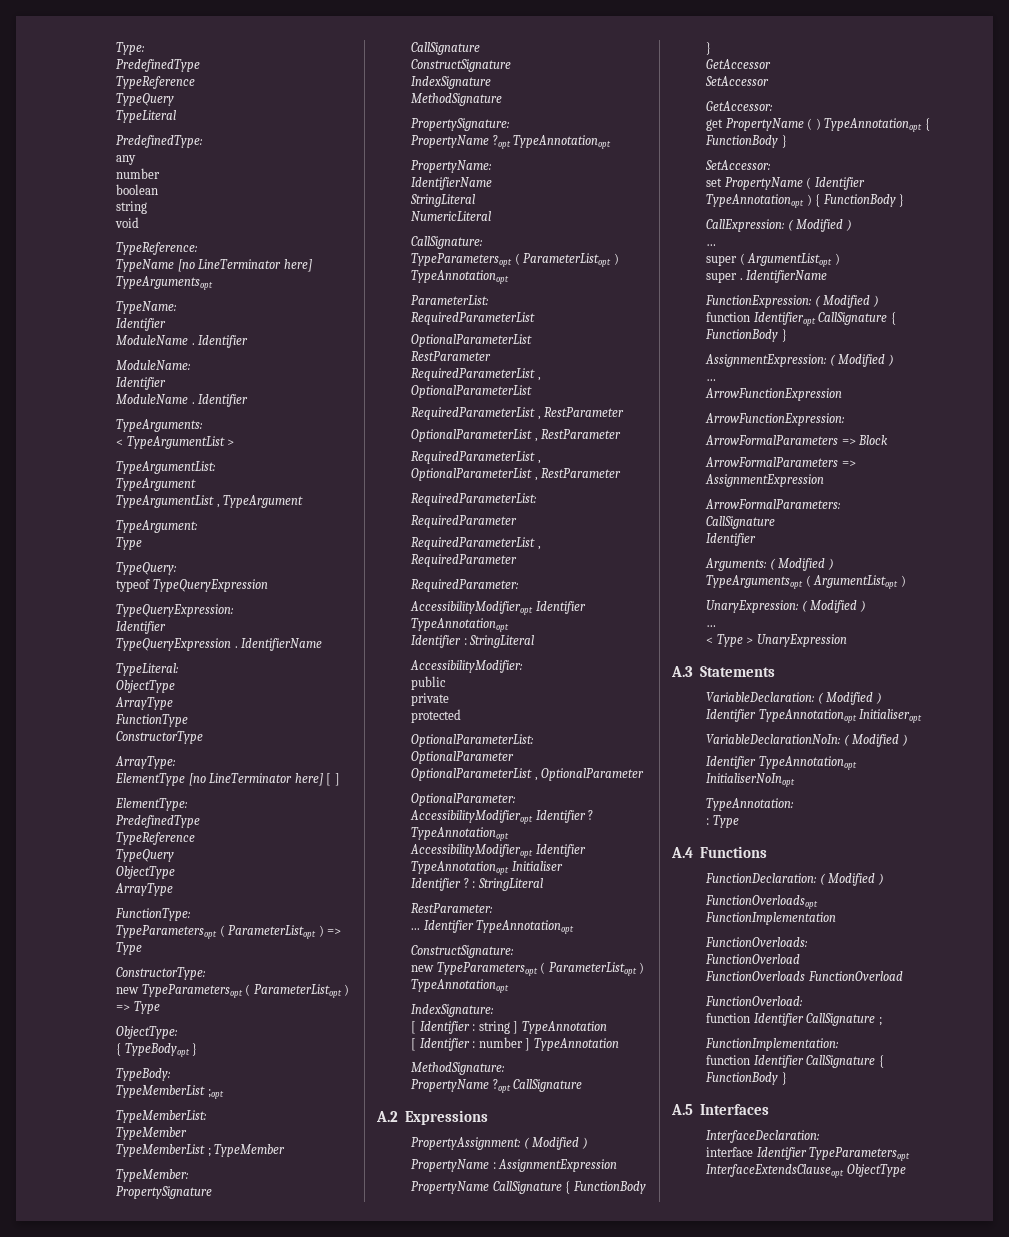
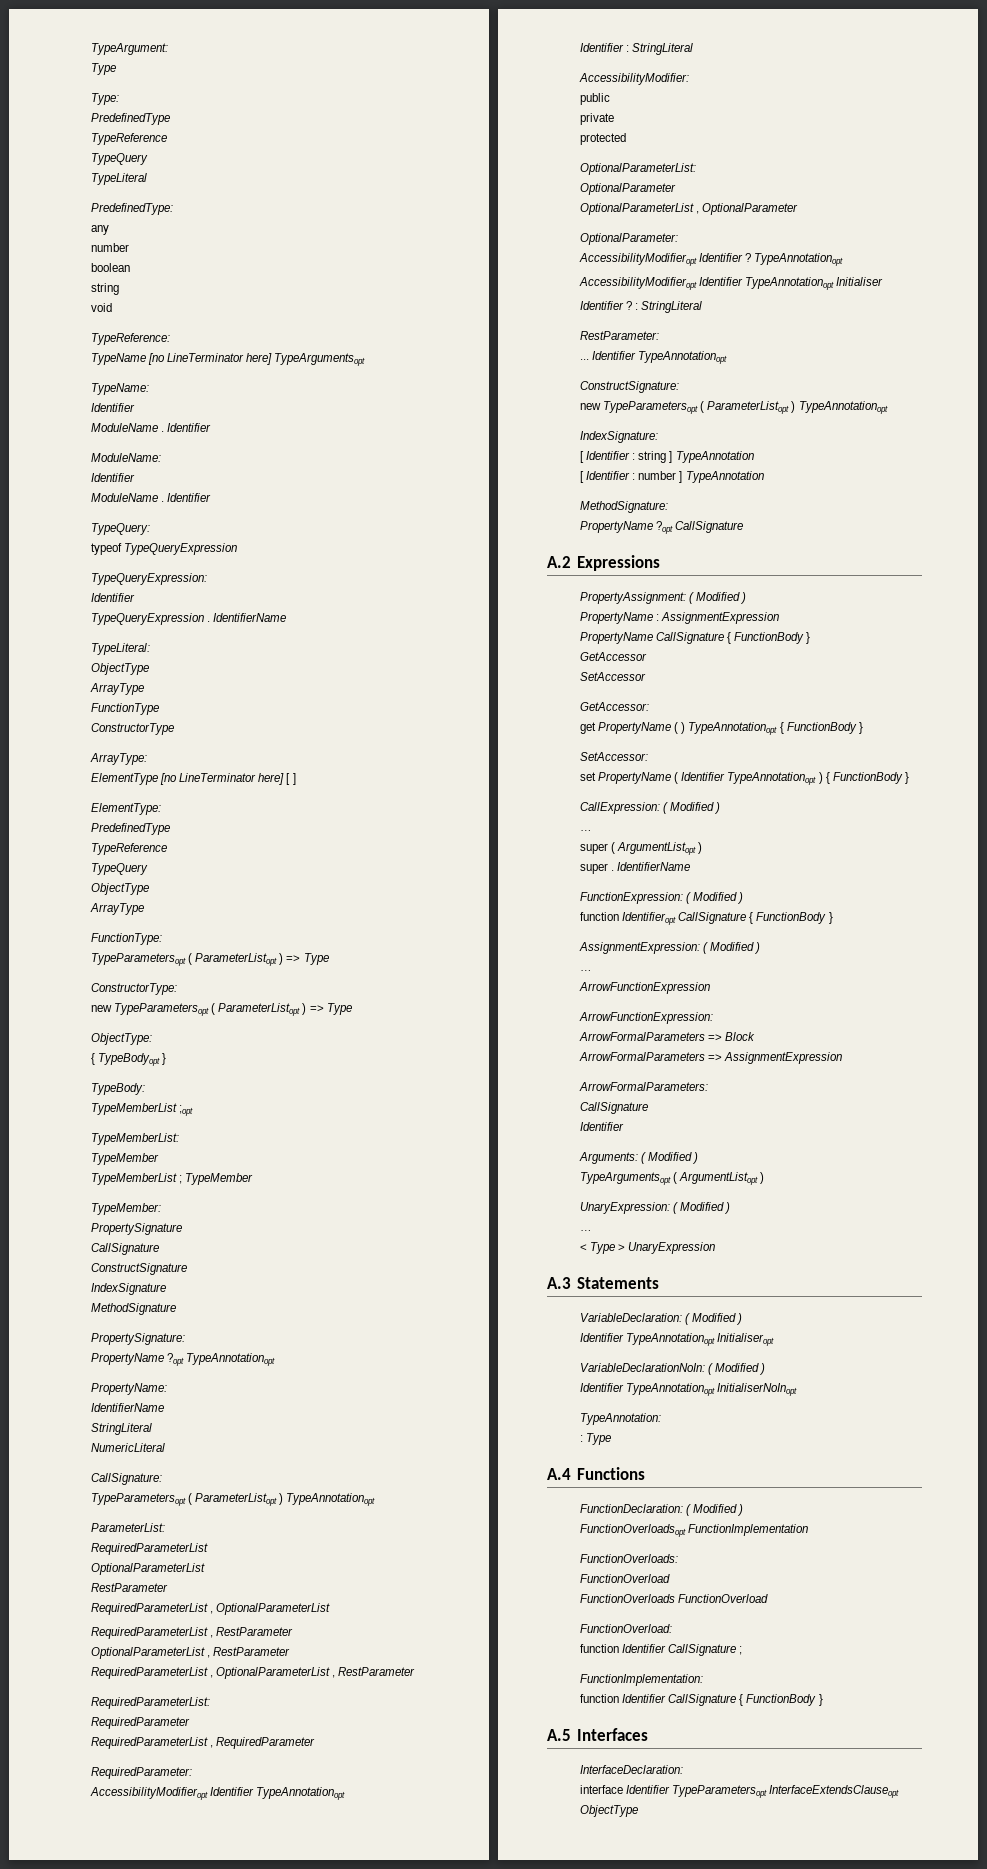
+ TypeArgument:
+ Type
- TypeArguments:
- < TypeArgumentList >
- TypeArgumentList:
- TypeArgument
- TypeArgumentList , TypeArgument
- TypeArgument:
- Type

